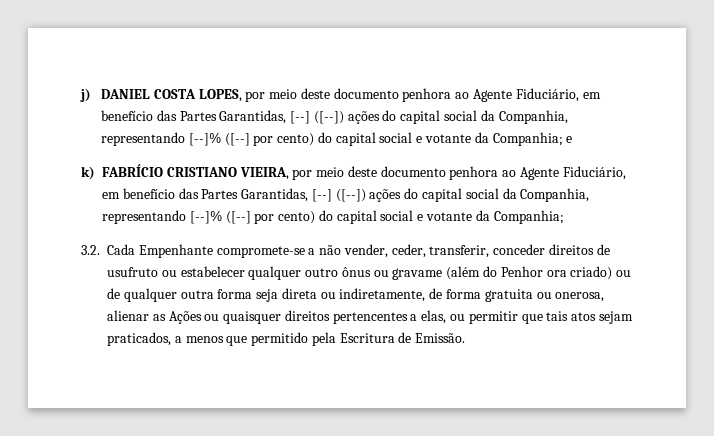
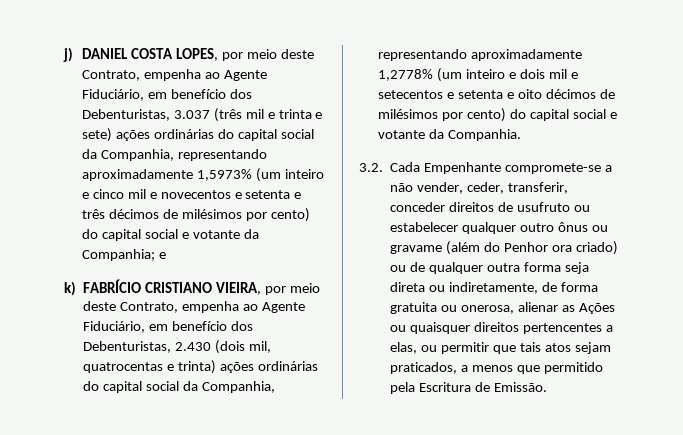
- j) DANIEL COSTA LOPES, por meio deste documento penhora ao Agente Fiduciário, em benefício das Partes Garantidas, [--] ([--]) ações do capital social da Companhia, representando [--]% ([--] por cento) do capital social e votante da Companhia; e
+ j) DANIEL COSTA LOPES, por meio deste Contrato, empenha ao Agente Fiduciário, em benefício dos Debenturistas, 3.037 (três mil e trinta e sete) ações ordinárias do capital social da Companhia, representando aproximadamente 1,5973% (um inteiro e cinco mil e novecentos e setenta e três décimos de milésimos por cento) do capital social e votante da Companhia; e
- k) FABRÍCIO CRISTIANO VIEIRA, por meio deste documento penhora ao Agente Fiduciário, em benefício das Partes Garantidas, [--] ([--]) ações do capital social da Companhia, representando [--]% ([--] por cento) do capital social e votante da Companhia;
+ k) FABRÍCIO CRISTIANO VIEIRA, por meio deste Contrato, empenha ao Agente Fiduciário, em benefício dos Debenturistas, 2.430 (dois mil, quatrocentas e trinta) ações ordinárias do capital social da Companhia, representando aproximadamente 1,2778% (um inteiro e dois mil e setecentos e setenta e oito décimos de milésimos por cento) do capital social e votante da Companhia.

